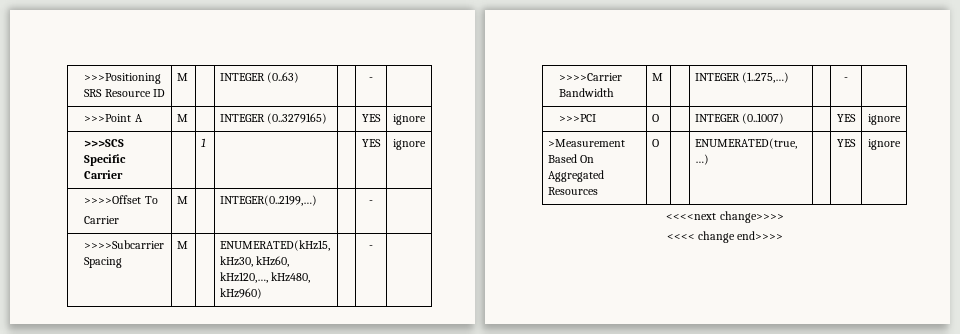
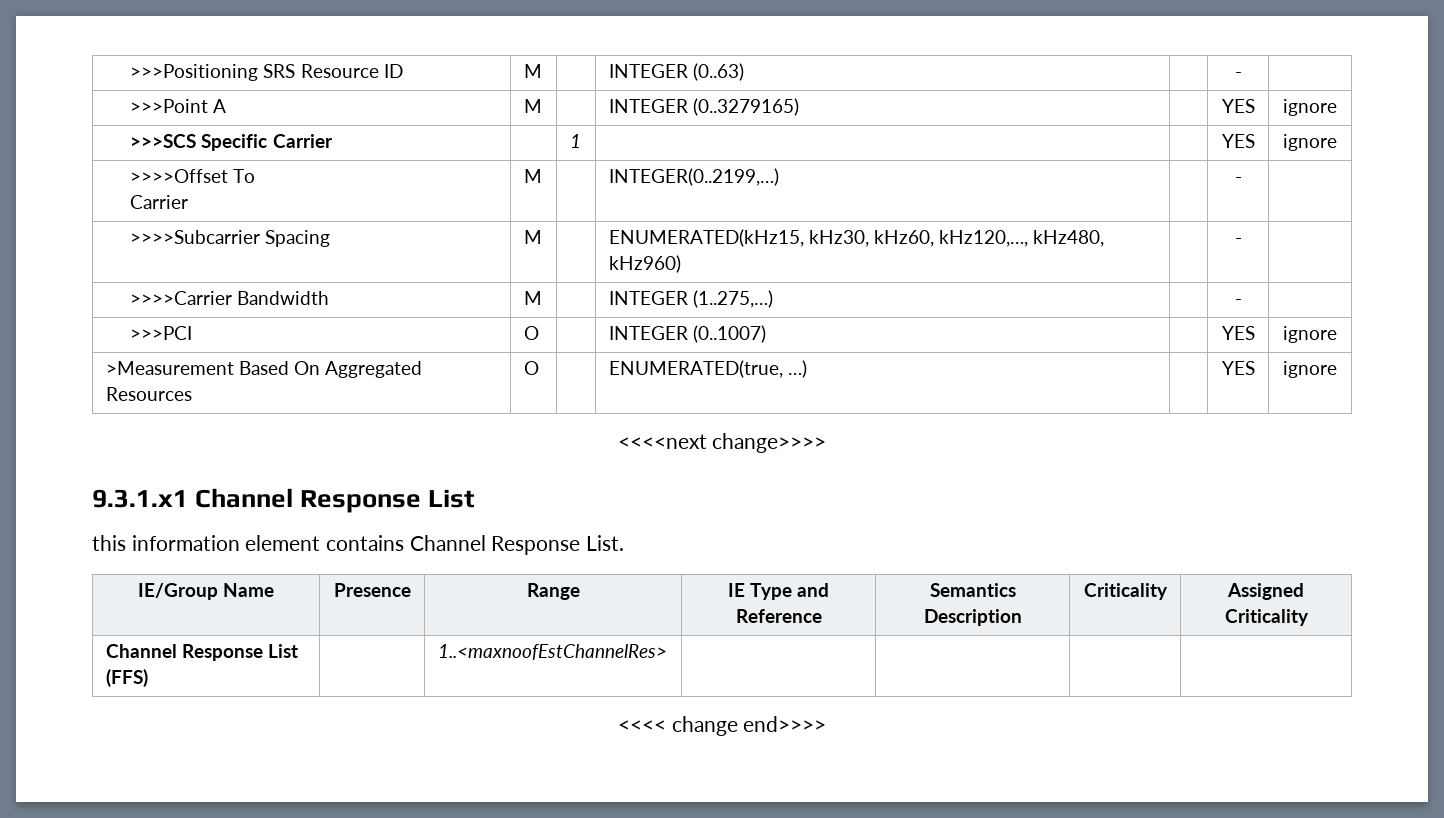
+ 9.3.1.x1 Channel Response List
+ this information element contains Channel Response List.
+ IE/Group Name | Presence | Range | IE Type and Reference | Semantics Description | Criticality | Assigned Criticality
+ Channel Response List (FFS) | | 1..<maxnoofEstChannelRes> | | | |

